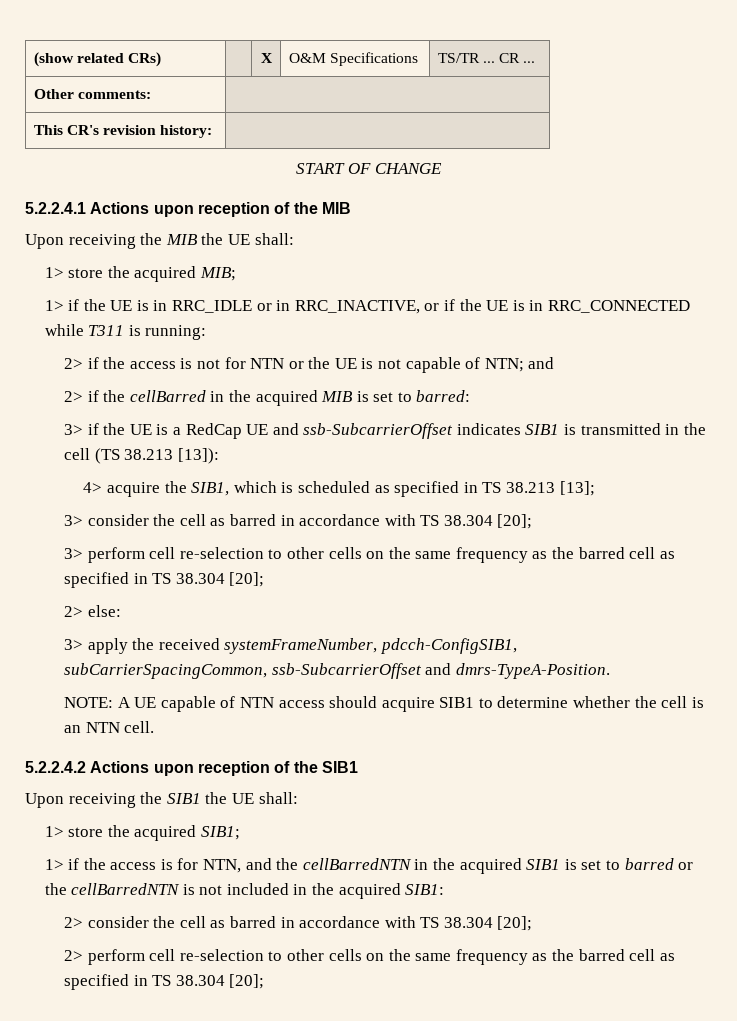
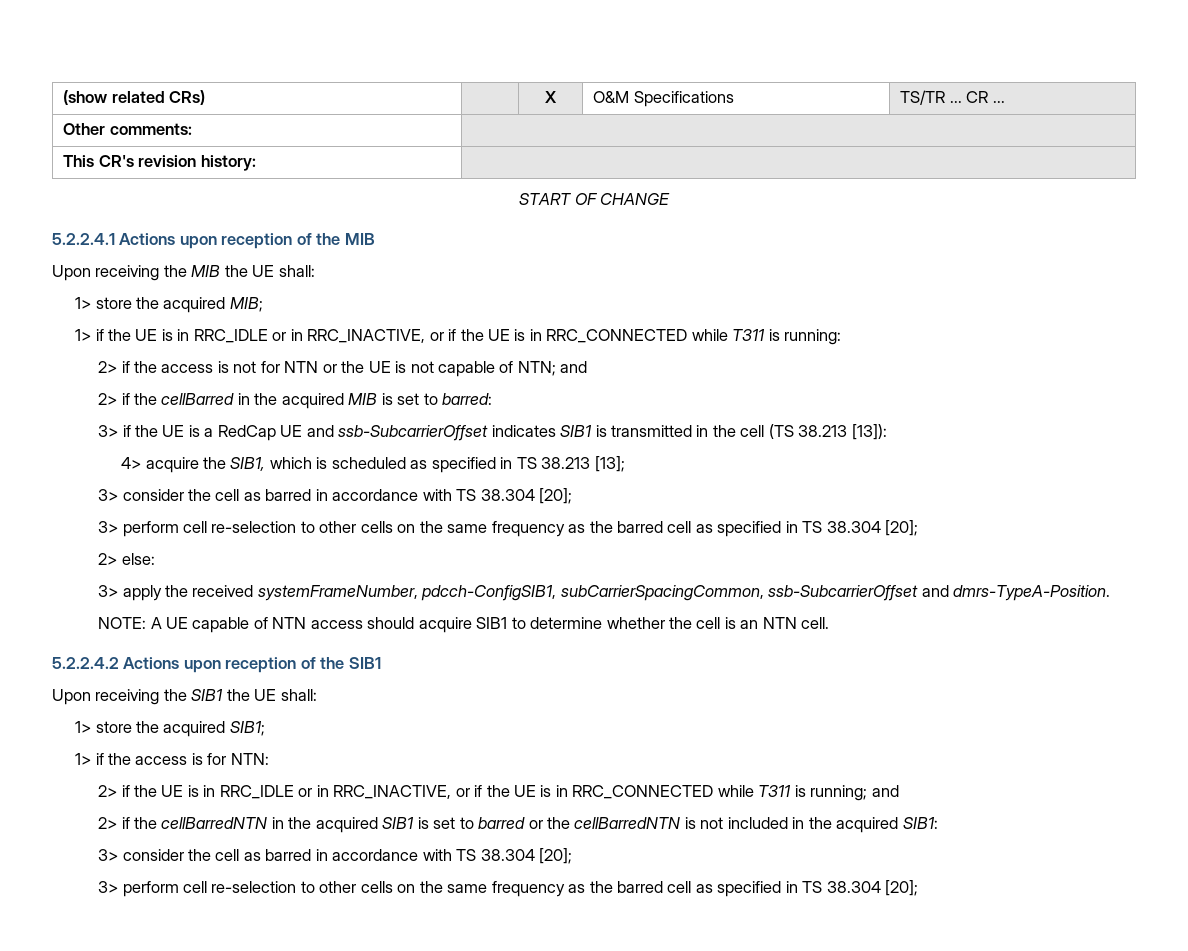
- 1> if the access is for NTN, and the cellBarredNTN in the acquired SIB1 is set to barred or the cellBarredNTN is not included in the acquired SIB1:
- 2> consider the cell as barred in accordance with TS 38.304 [20];
- 2> perform cell re-selection to other cells on the same frequency as the barred cell as specified in TS 38.304 [20];
+ 1> if the access is for NTN:
+ 2> if the UE is in RRC_IDLE or in RRC_INACTIVE, or if the UE is in RRC_CONNECTED while T311 is running; and
+ 2> if the cellBarredNTN in the acquired SIB1 is set to barred or the cellBarredNTN is not included in the acquired SIB1:
+ 3> consider the cell as barred in accordance with TS 38.304 [20];
+ 3> perform cell re-selection to other cells on the same frequency as the barred cell as specified in TS 38.304 [20];

